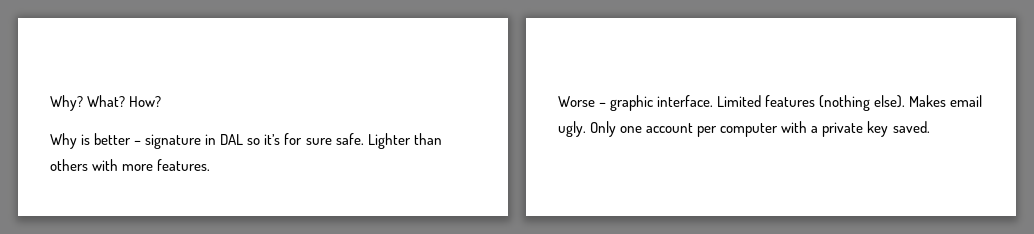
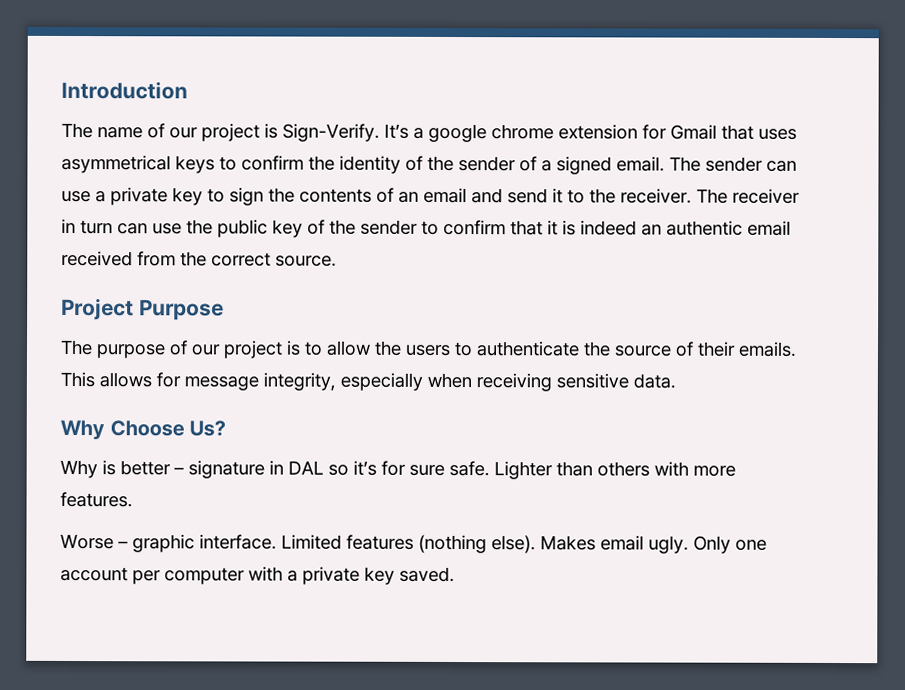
- Why? What? How?
+ Introduction
+ The name of our project is Sign-Verify. It’s a google chrome extension for Gmail that uses asymmetrical keys to confirm the identity of the sender of a signed email. The sender can use a private key to sign the contents of an email and send it to the receiver. The receiver in turn can use the public key of the sender to confirm that it is indeed an authentic email received from the correct source.
+ Project Purpose
+ The purpose of our project is to allow the users to authenticate the source of their emails. This allows for message integrity, especially when receiving sensitive data.
+ Why Choose Us?

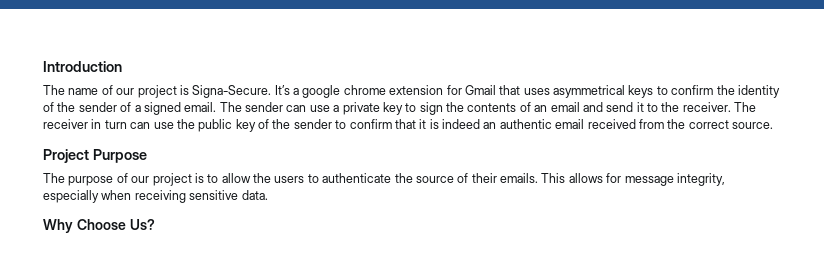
- The name of our project is Sign-Verify.
+ The name of our project is Signa-Secure.
- Why is better – signature in DAL so it’s for sure safe. Lighter than others with more features.
- Worse – graphic interface. Limited features (nothing else). Makes email ugly. Only one account per computer with a private key saved.

